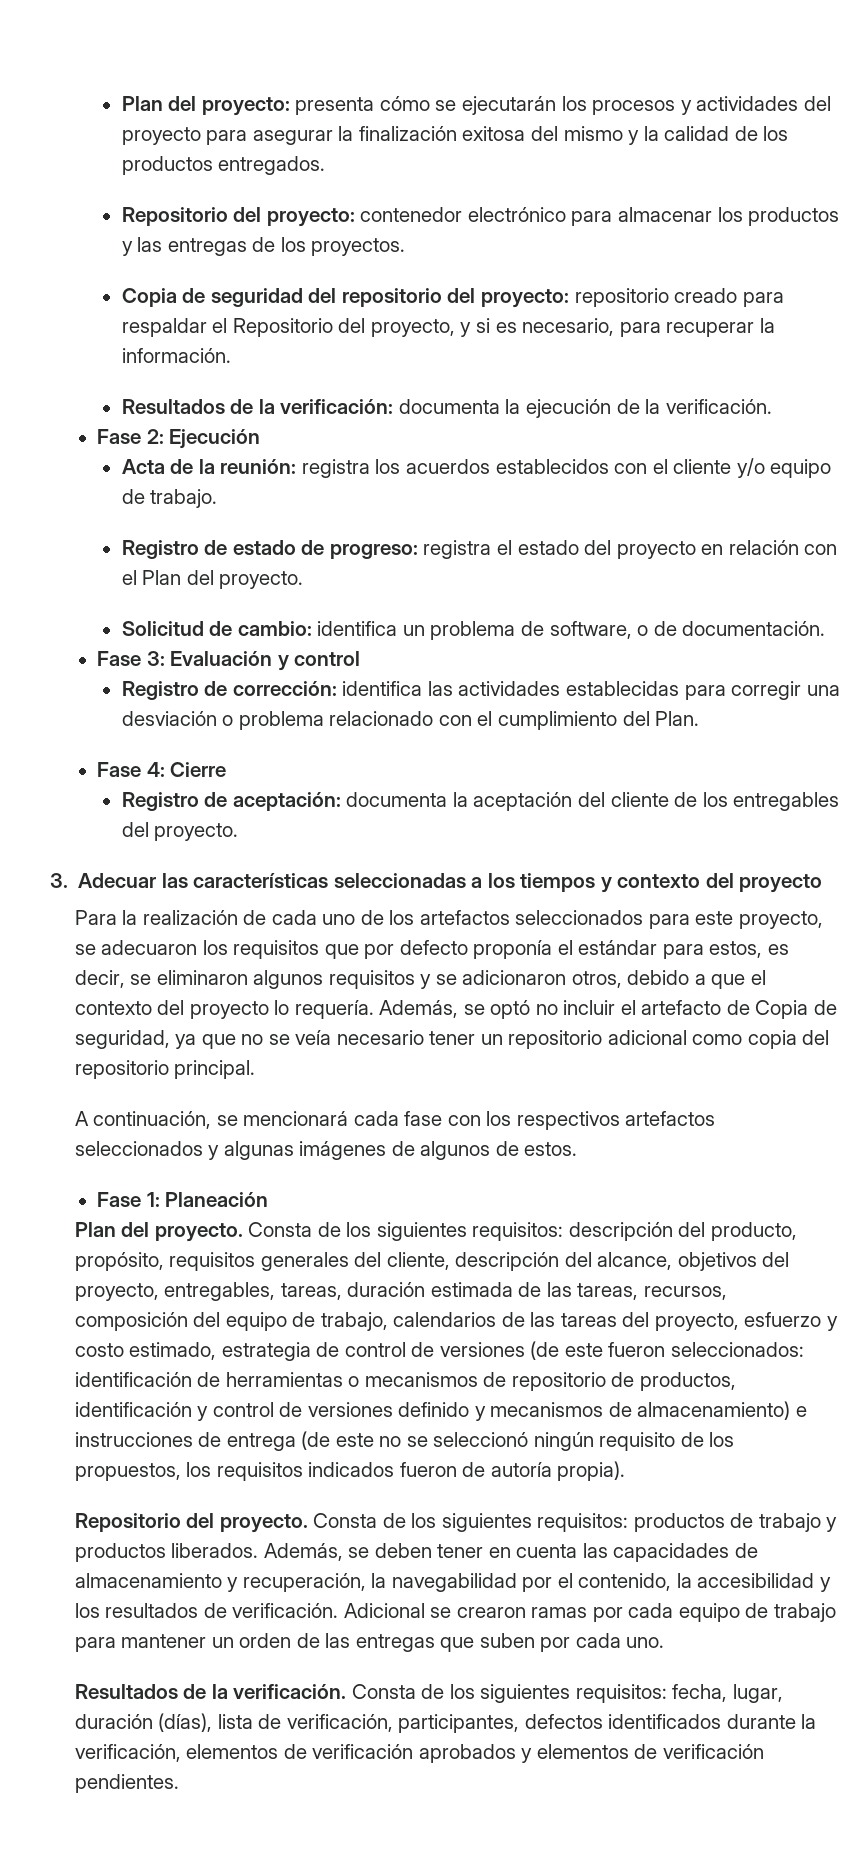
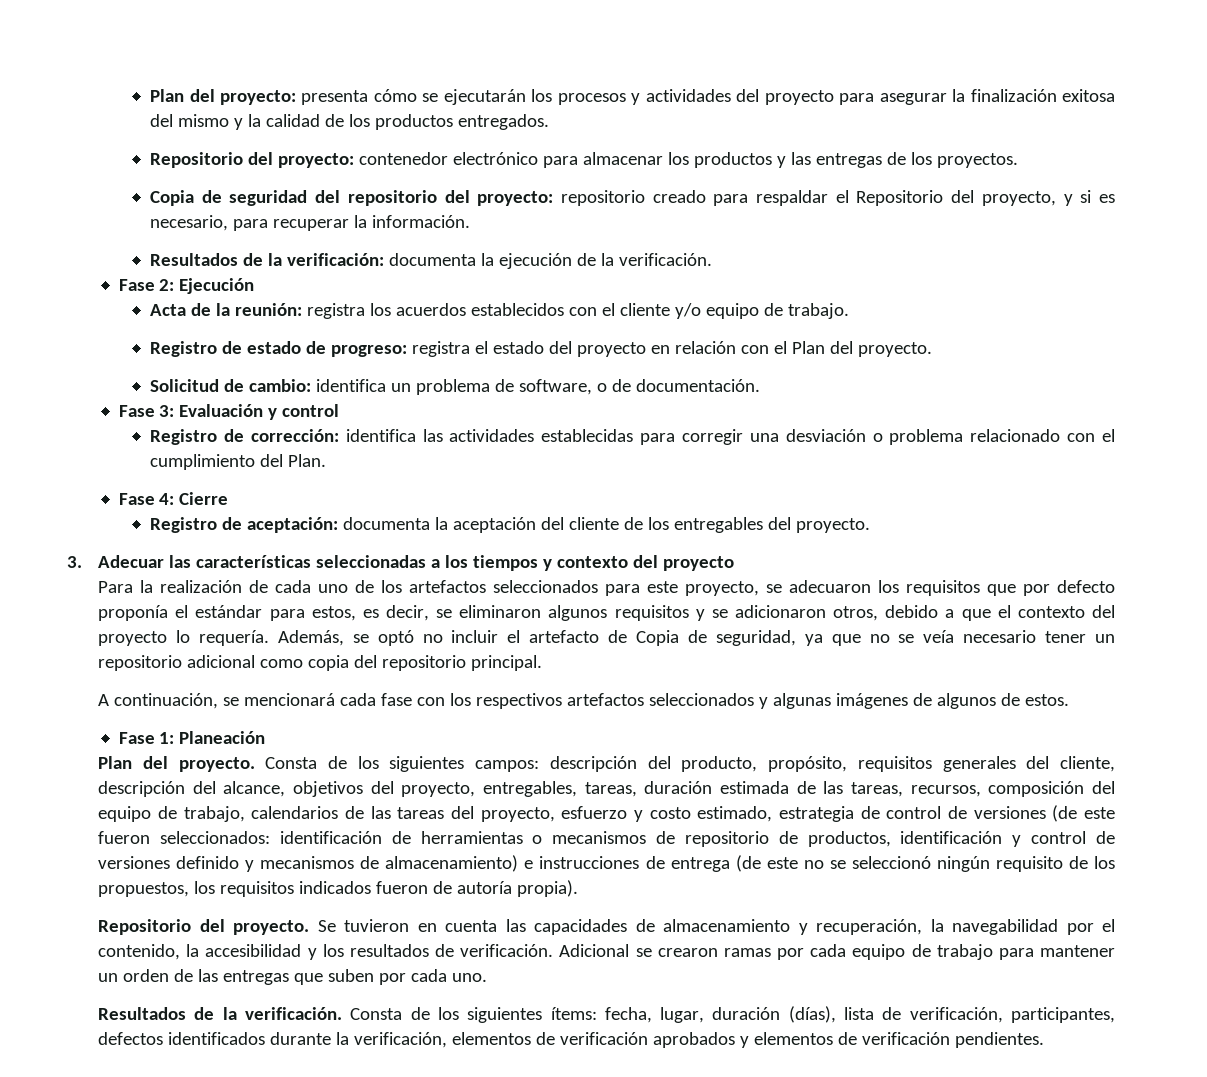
- Plan del proyecto. Consta de los siguientes requisitos:
+ Plan del proyecto. Consta de los siguientes campos:
- Consta de los siguientes requisitos: productos de trabajo y productos liberados. Además, se deben tener en cuenta las capacidades de almacenamiento y recuperación, la navegabilidad por el contenido, la accesibilidad y los resultados de verificación.
+ Se tuvieron en cuenta las capacidades de almacenamiento y recuperación, la navegabilidad por el contenido, la accesibilidad y los resultados de verificación.
- Consta de los siguientes requisitos: fecha, lugar, duración (días), lista de verificación, participantes, defectos identificados durante la verificación, elementos de verificación aprobados y elementos de verificación pendientes.
+ Consta de los siguientes ítems: fecha, lugar, duración (días), lista de verificación, participantes, defectos identificados durante la verificación, elementos de verificación aprobados y elementos de verificación pendientes.

